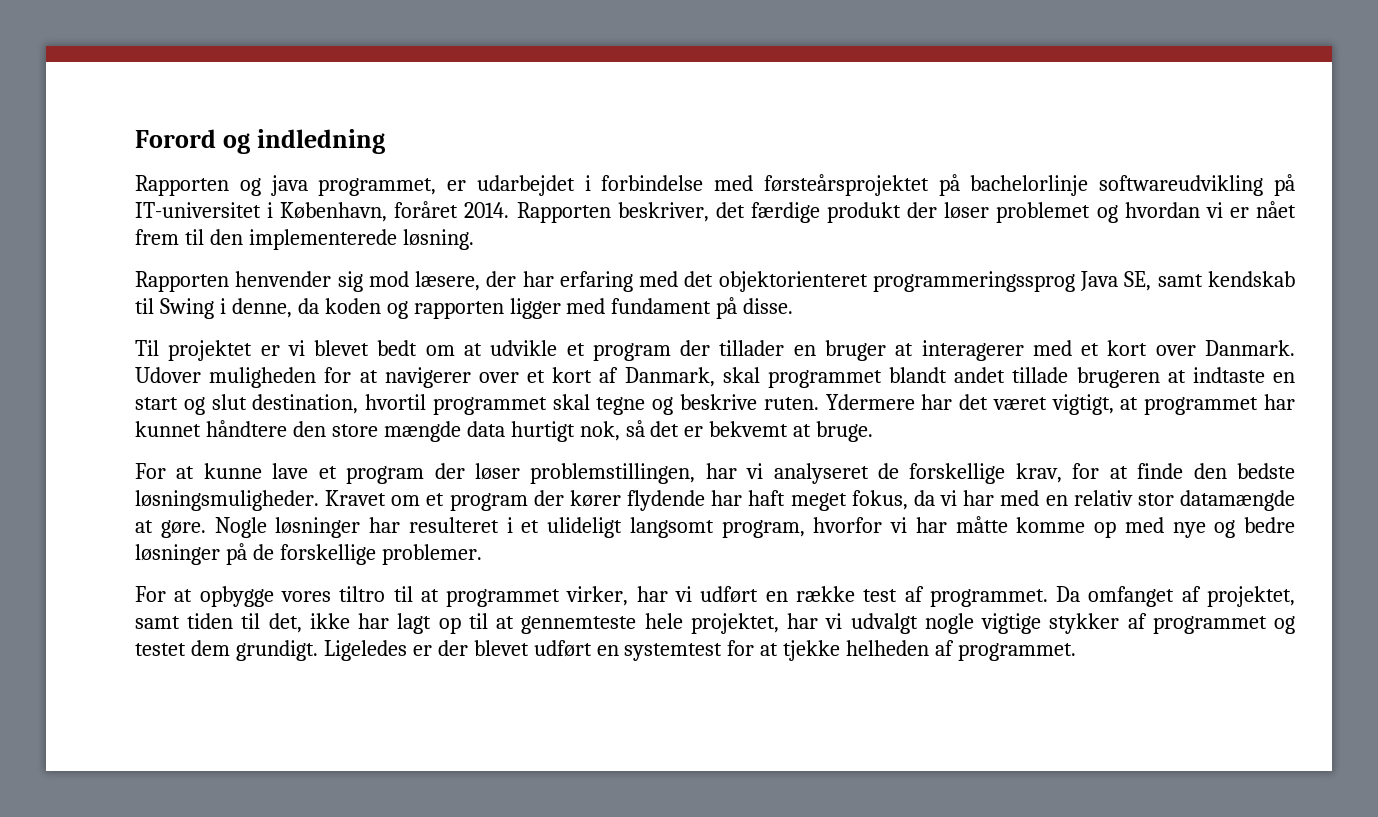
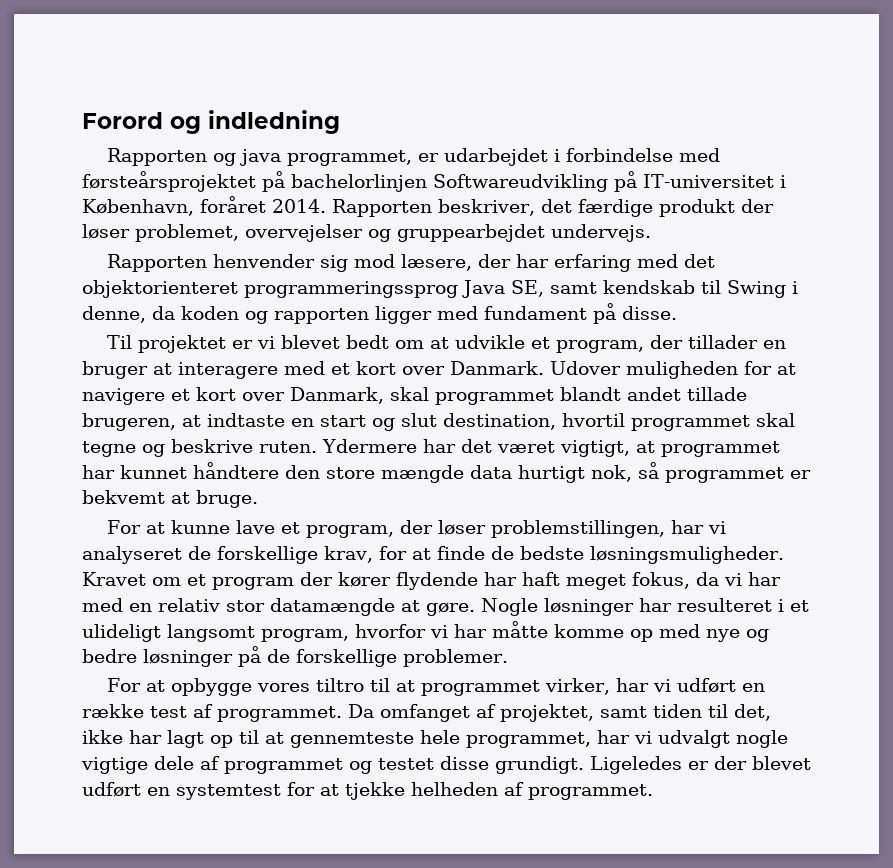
- Rapporten og java programmet, er udarbejdet i forbindelse med førsteårsprojektet på bachelorlinje softwareudvikling på IT-universitet i København, foråret 2014.
+ Rapporten og java programmet, er udarbejdet i forbindelse med førsteårsprojektet på bachelorlinjen Softwareudvikling på IT-universitet i København, foråret 2014.
- Rapporten beskriver, det færdige produkt der løser problemet og hvordan vi er nået frem til den implementerede løsning.
+ Rapporten beskriver, det færdige produkt der løser problemet, overvejelser og gruppearbejdet undervejs.
- Til projektet er vi blevet bedt om at udvikle et program der tillader en bruger at interagerer med et kort over Danmark.
+ Til projektet er vi blevet bedt om at udvikle et program, der tillader en bruger at interagere med et kort over Danmark.
- Udover muligheden for at navigerer over et kort af Danmark, skal programmet blandt andet tillade brugeren at indtaste en start og slut destination, hvortil programmet skal tegne og beskrive ruten.
+ Udover muligheden for at navigere et kort over Danmark, skal programmet blandt andet tillade brugeren, at indtaste en start og slut destination, hvortil programmet skal tegne og beskrive ruten.
- Ydermere har det været vigtigt, at programmet har kunnet håndtere den store mængde data hurtigt nok, så det er bekvemt at bruge.
+ Ydermere har det været vigtigt, at programmet har kunnet håndtere den store mængde data hurtigt nok, så programmet er bekvemt at bruge.
- For at kunne lave et program der løser problemstillingen, har vi analyseret de forskellige krav, for at finde den bedste løsningsmuligheder.
+ For at kunne lave et program, der løser problemstillingen, har vi analyseret de forskellige krav, for at finde de bedste løsningsmuligheder.
- Da omfanget af projektet, samt tiden til det, ikke har lagt op til at gennemteste hele projektet, har vi udvalgt nogle vigtige stykker af programmet og testet dem grundigt.
+ Da omfanget af projektet, samt tiden til det, ikke har lagt op til at gennemteste hele programmet, har vi udvalgt nogle vigtige dele af programmet og testet disse grundigt.

